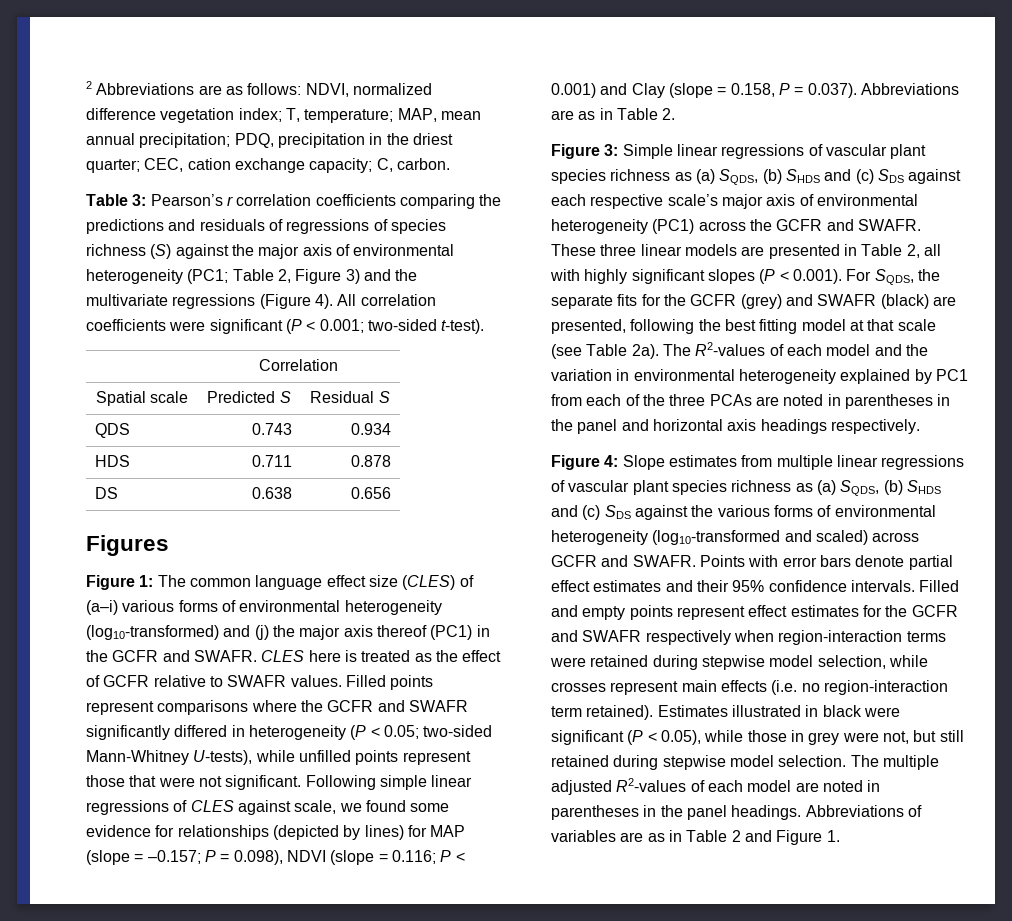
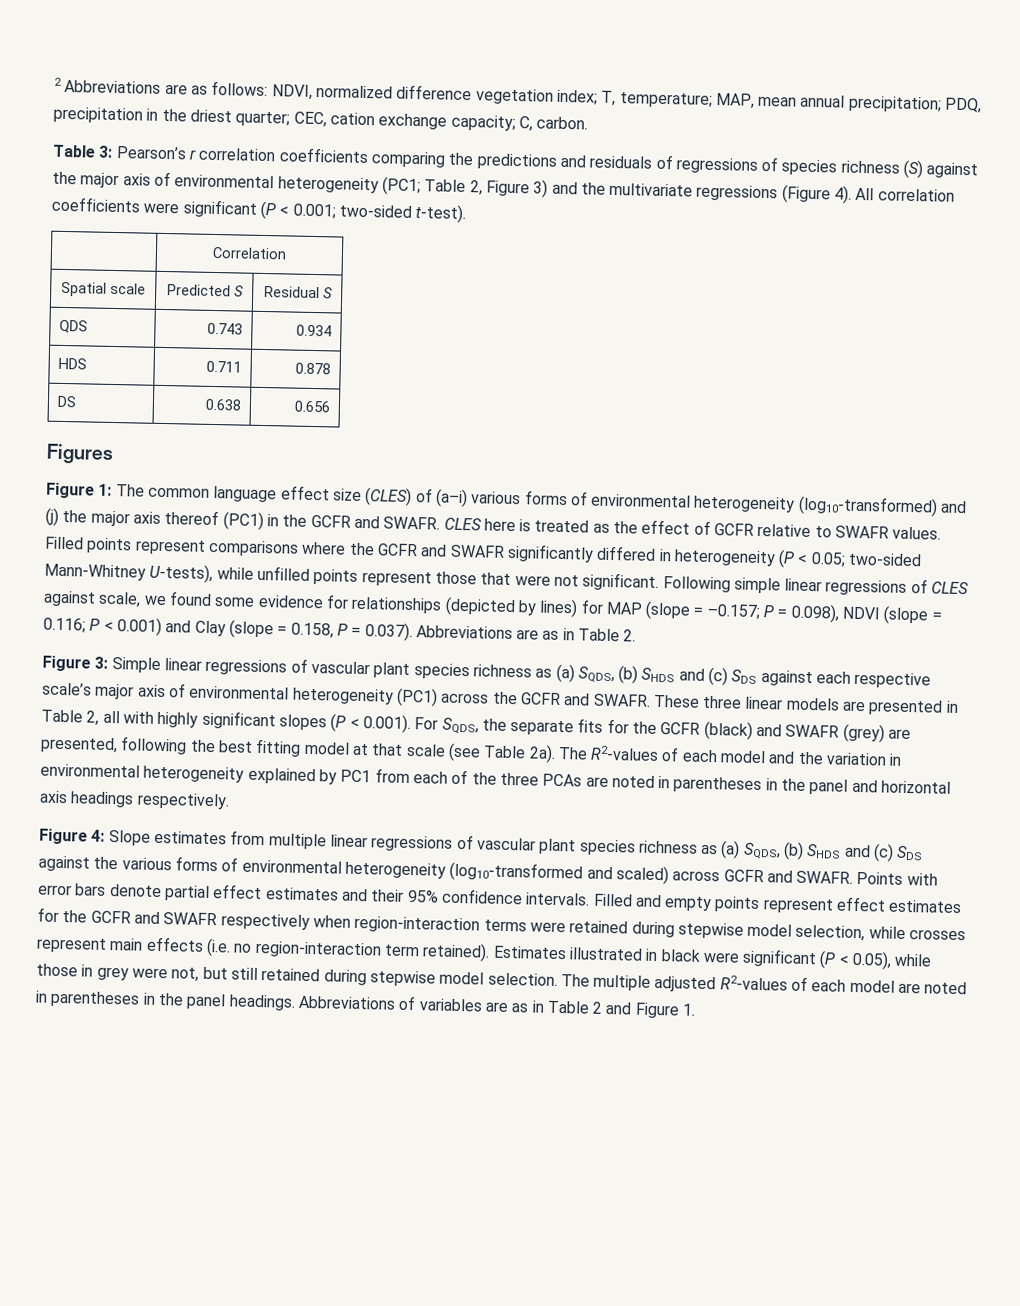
- These three linear models are presented in Table 2, all with highly significant slopes (P < 0.001). For SQDS, the separate fits for the GCFR (grey) and SWAFR (black) are presented, following the best fitting model at that scale (see Table 2a).
+ These three linear models are presented in Table 2, all with highly significant slopes (P < 0.001). For SQDS, the separate fits for the GCFR (black) and SWAFR (grey) are presented, following the best fitting model at that scale (see Table 2a).

